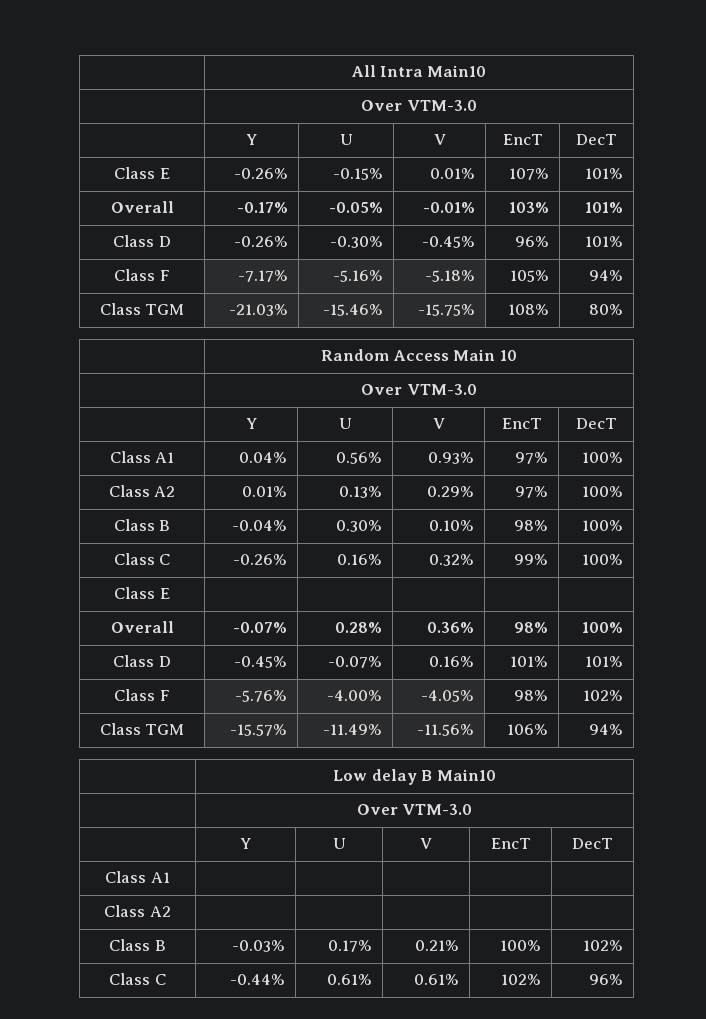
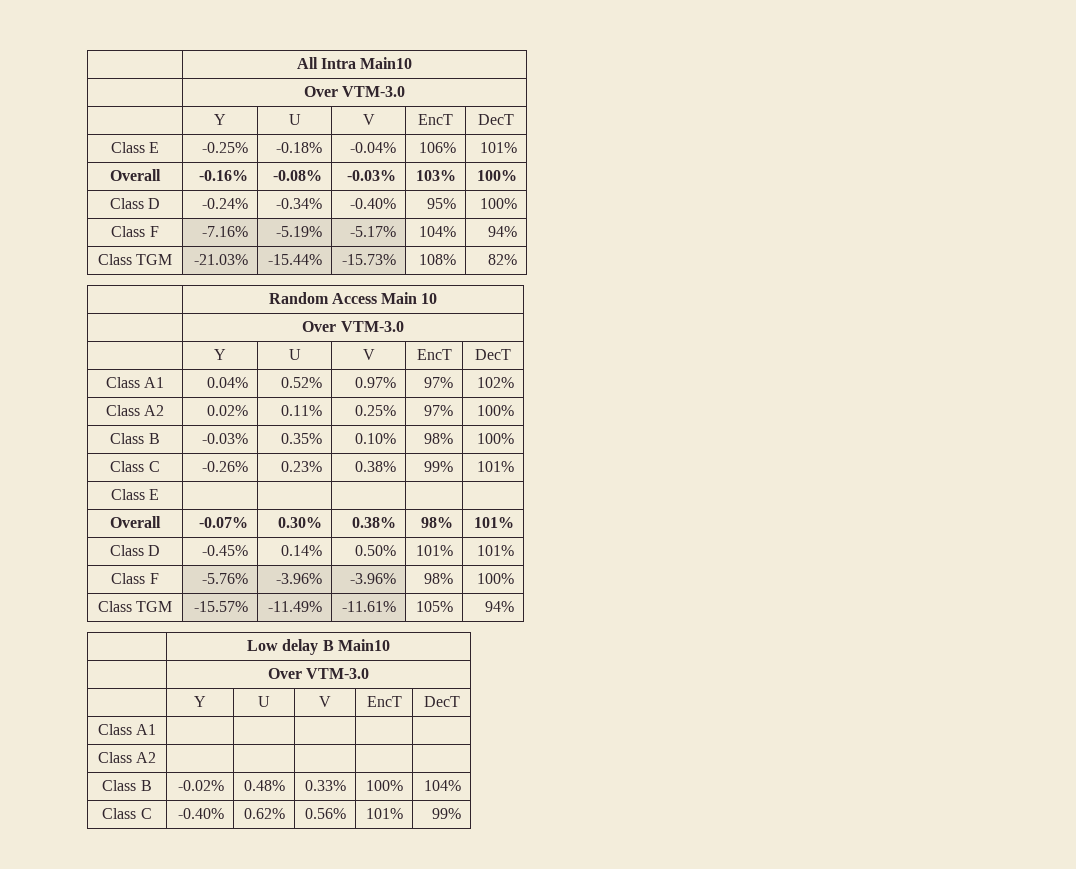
- Class E | -0.26% | -0.15% | 0.01% | 107% | 101%
+ Class E | -0.25% | -0.18% | -0.04% | 106% | 101%
- Overall | -0.17% | -0.05% | -0.01% | 103% | 101%
- Class D | -0.26% | -0.30% | -0.45% | 96% | 101%
- Class F | -7.17% | -5.16% | -5.18% | 105% | 94%
+ Overall | -0.16% | -0.08% | -0.03% | 103% | 100%
+ Class D | -0.24% | -0.34% | -0.40% | 95% | 100%
+ Class F | -7.16% | -5.19% | -5.17% | 104% | 94%
- Class TGM | -21.03% | -15.46% | -15.75% | 108% | 80%
+ Class TGM | -21.03% | -15.44% | -15.73% | 108% | 82%
- Class A1 | 0.04% | 0.56% | 0.93% | 97% | 100%
- Class A2 | 0.01% | 0.13% | 0.29% | 97% | 100%
+ Class A1 | 0.04% | 0.52% | 0.97% | 97% | 102%
+ Class A2 | 0.02% | 0.11% | 0.25% | 97% | 100%
- Class B | -0.04% | 0.30% | 0.10% | 98% | 100%
+ Class B | -0.03% | 0.35% | 0.10% | 98% | 100%
- Class C | -0.26% | 0.16% | 0.32% | 99% | 100%
+ Class C | -0.26% | 0.23% | 0.38% | 99% | 101%
- Overall | -0.07% | 0.28% | 0.36% | 98% | 100%
+ Overall | -0.07% | 0.30% | 0.38% | 98% | 101%
- Class D | -0.45% | -0.07% | 0.16% | 101% | 101%
+ Class D | -0.45% | 0.14% | 0.50% | 101% | 101%
- Class F | -5.76% | -4.00% | -4.05% | 98% | 102%
+ Class F | -5.76% | -3.96% | -3.96% | 98% | 100%
- Class TGM | -15.57% | -11.49% | -11.56% | 106% | 94%
+ Class TGM | -15.57% | -11.49% | -11.61% | 105% | 94%
- Class B | -0.03% | 0.17% | 0.21% | 100% | 102%
- Class C | -0.44% | 0.61% | 0.61% | 102% | 96%
+ Class B | -0.02% | 0.48% | 0.33% | 100% | 104%
+ Class C | -0.40% | 0.62% | 0.56% | 101% | 99%

